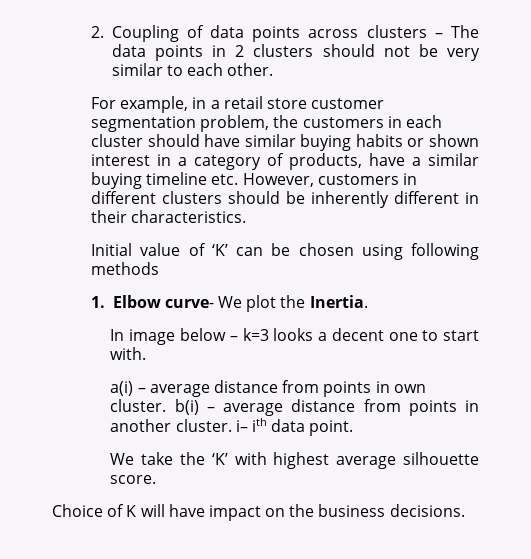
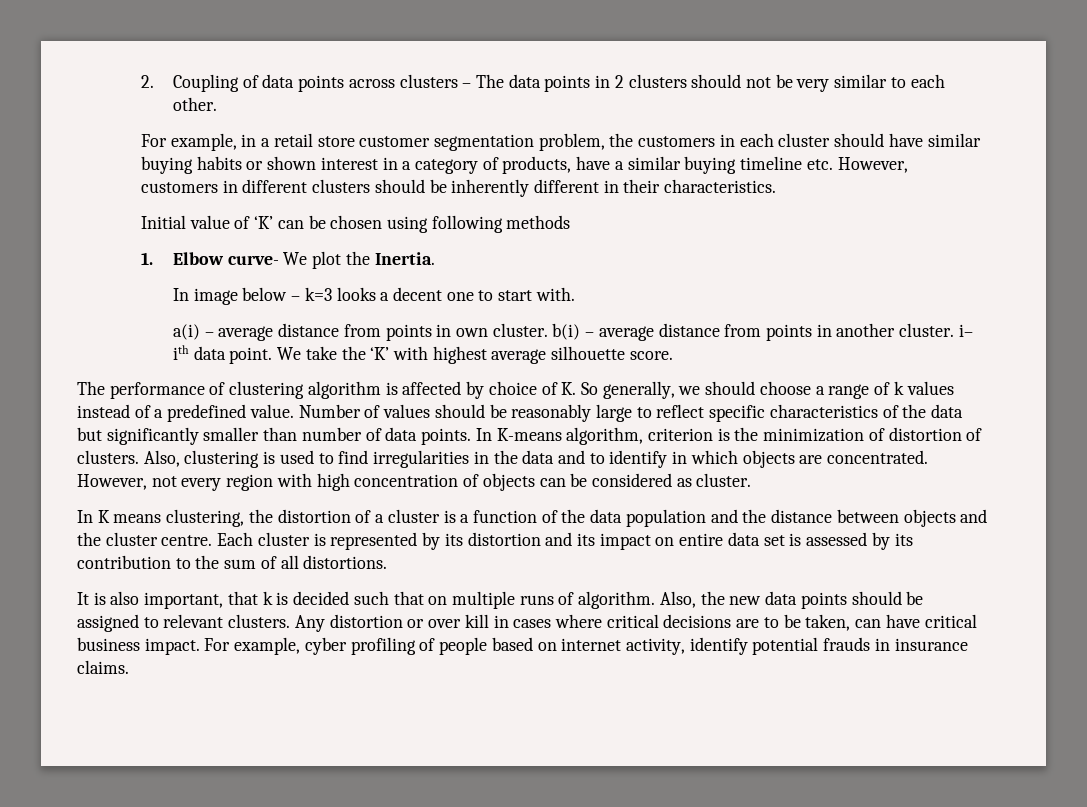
- a(i) – average distance from points in own cluster. b(i) – average distance from points in another cluster. i– ith data point.
- We take the ‘K’ with highest average silhouette score.
+ a(i) – average distance from points in own cluster. b(i) – average distance from points in another cluster. i– ith data point. We take the ‘K’ with highest average silhouette score.
- Choice of K will have impact on the business decisions.
+ The performance of clustering algorithm is affected by choice of K. So generally, we should choose a range of k values instead of a predefined value. Number of values should be reasonably large to reflect specific characteristics of the data but significantly smaller than number of data points. In K-means algorithm, criterion is the minimization of distortion of clusters. Also, clustering is used to find irregularities in the data and to identify in which objects are concentrated. However, not every region with high concentration of objects can be considered as cluster.
+ In K means clustering, the distortion of a cluster is a function of the data population and the distance between objects and the cluster centre. Each cluster is represented by its distortion and its impact on entire data set is assessed by its contribution to the sum of all distortions.
+ It is also important, that k is decided such that on multiple runs of algorithm. Also, the new data points should be assigned to relevant clusters. Any distortion or over kill in cases where critical decisions are to be taken, can have critical business impact. For example, cyber profiling of people based on internet activity, identify potential frauds in insurance claims.

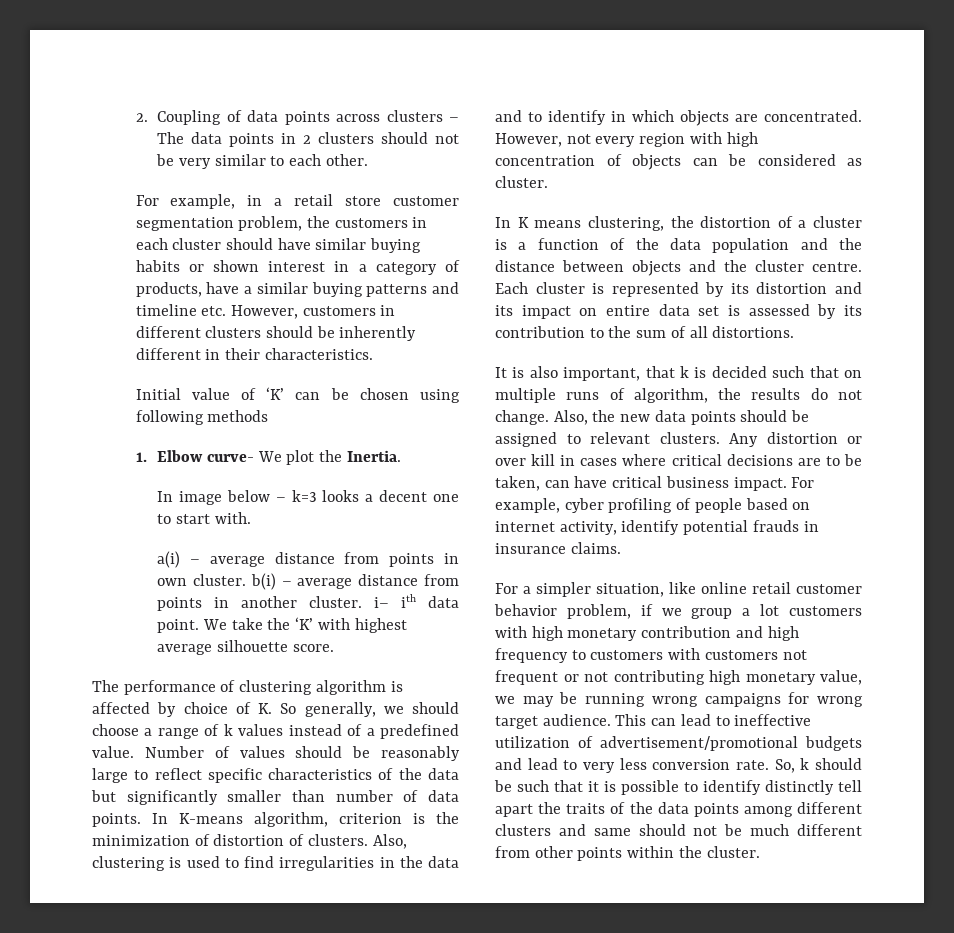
- For example, in a retail store customer segmentation problem, the customers in each cluster should have similar buying habits or shown interest in a category of products, have a similar buying timeline etc. However, customers in different clusters should be inherently different in their characteristics.
+ For example, in a retail store customer segmentation problem, the customers in each cluster should have similar buying habits or shown interest in a category of products, have a similar buying patterns and timeline etc. However, customers in different clusters should be inherently different in their characteristics.
- It is also important, that k is decided such that on multiple runs of algorithm.
+ It is also important, that k is decided such that on multiple runs of algorithm, the results do not change.
+ For a simpler situation, like online retail customer behavior problem, if we group a lot customers with high monetary contribution and high frequency to customers with customers not frequent or not contributing high monetary value, we may be running wrong campaigns for wrong target audience. This can lead to ineffective utilization of advertisement/promotional budgets and lead to very less conversion rate. So, k should be such that it is possible to identify distinctly tell apart the traits of the data points among different clusters and same should not be much different from other points within the cluster.

